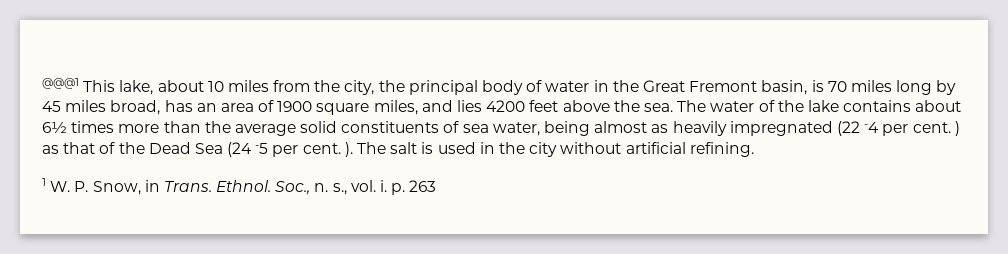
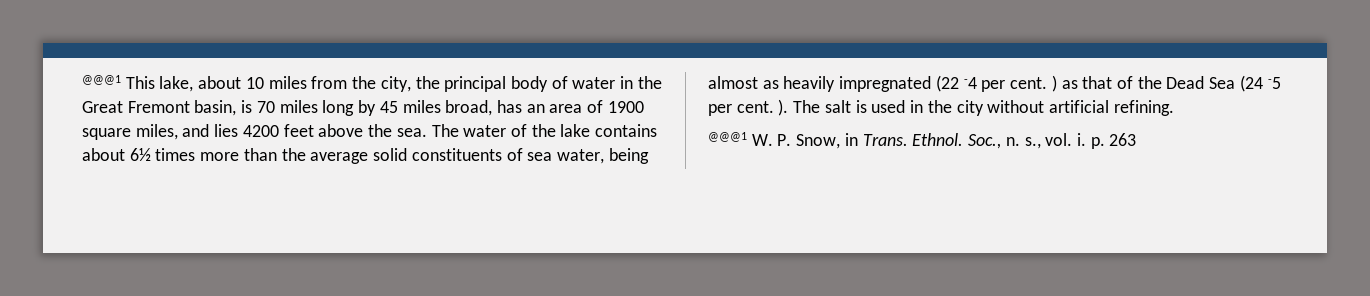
- 1 W. P. Snow, in Trans.
+ @@@1 W. P. Snow, in Trans.

